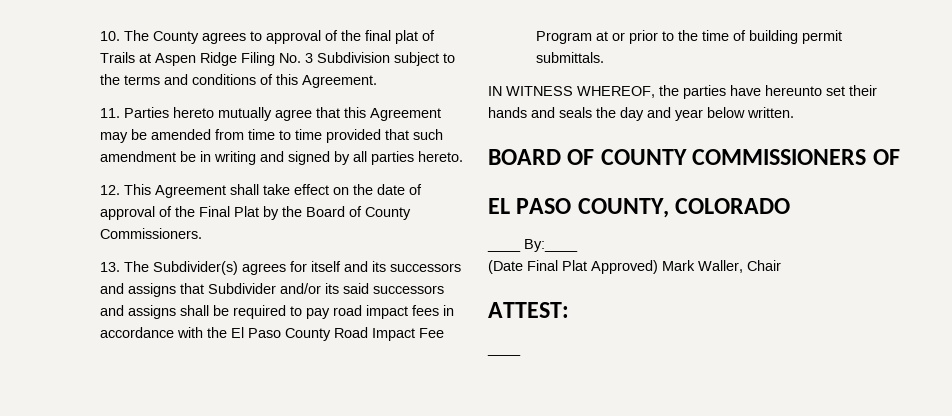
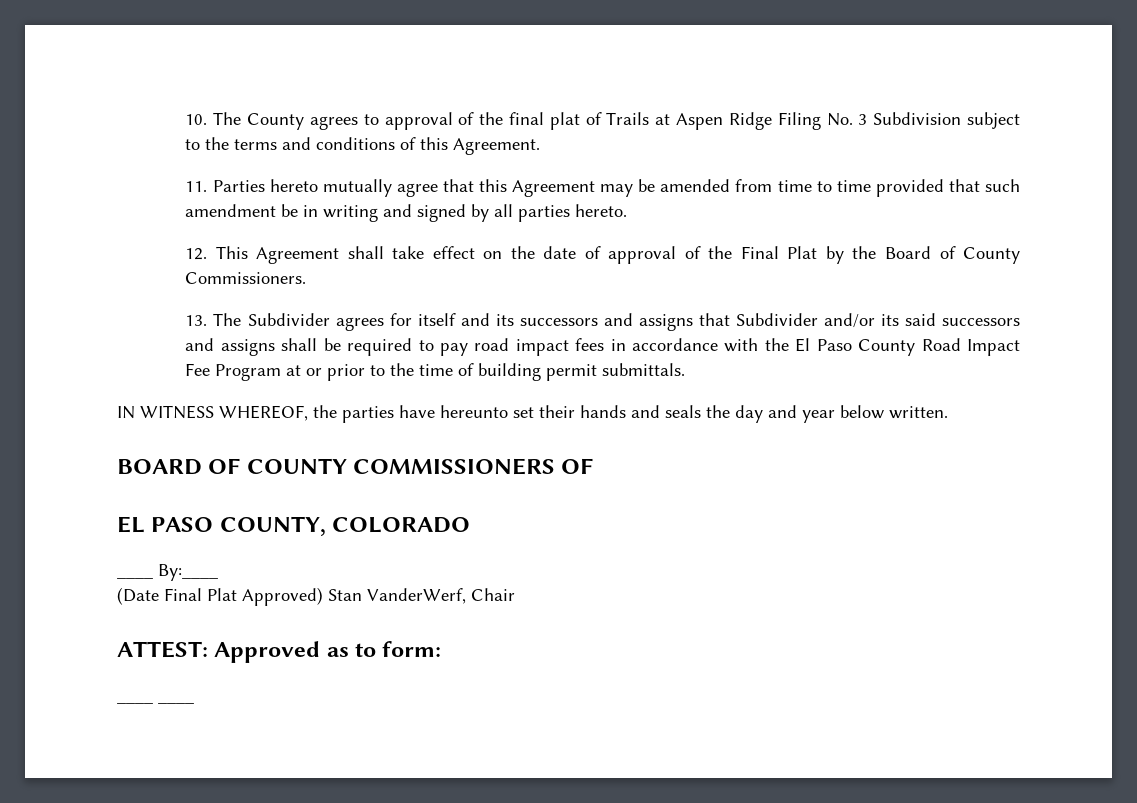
- 13. The Subdivider(s) agrees for itself and its successors and assigns that Subdivider and/or its said successors and assigns shall be required to pay road impact fees in accordance with the El Paso County Road Impact Fee Program at or prior to the time of building permit submittals.
+ 13. The Subdivider agrees for itself and its successors and assigns that Subdivider and/or its said successors and assigns shall be required to pay road impact fees in accordance with the El Paso County Road Impact Fee Program at or prior to the time of building permit submittals.
- (Date Final Plat Approved) Mark Waller, Chair
+ (Date Final Plat Approved) Stan VanderWerf, Chair
- ATTEST:
- ____
+ ATTEST: Approved as to form:
+ ____ ____

